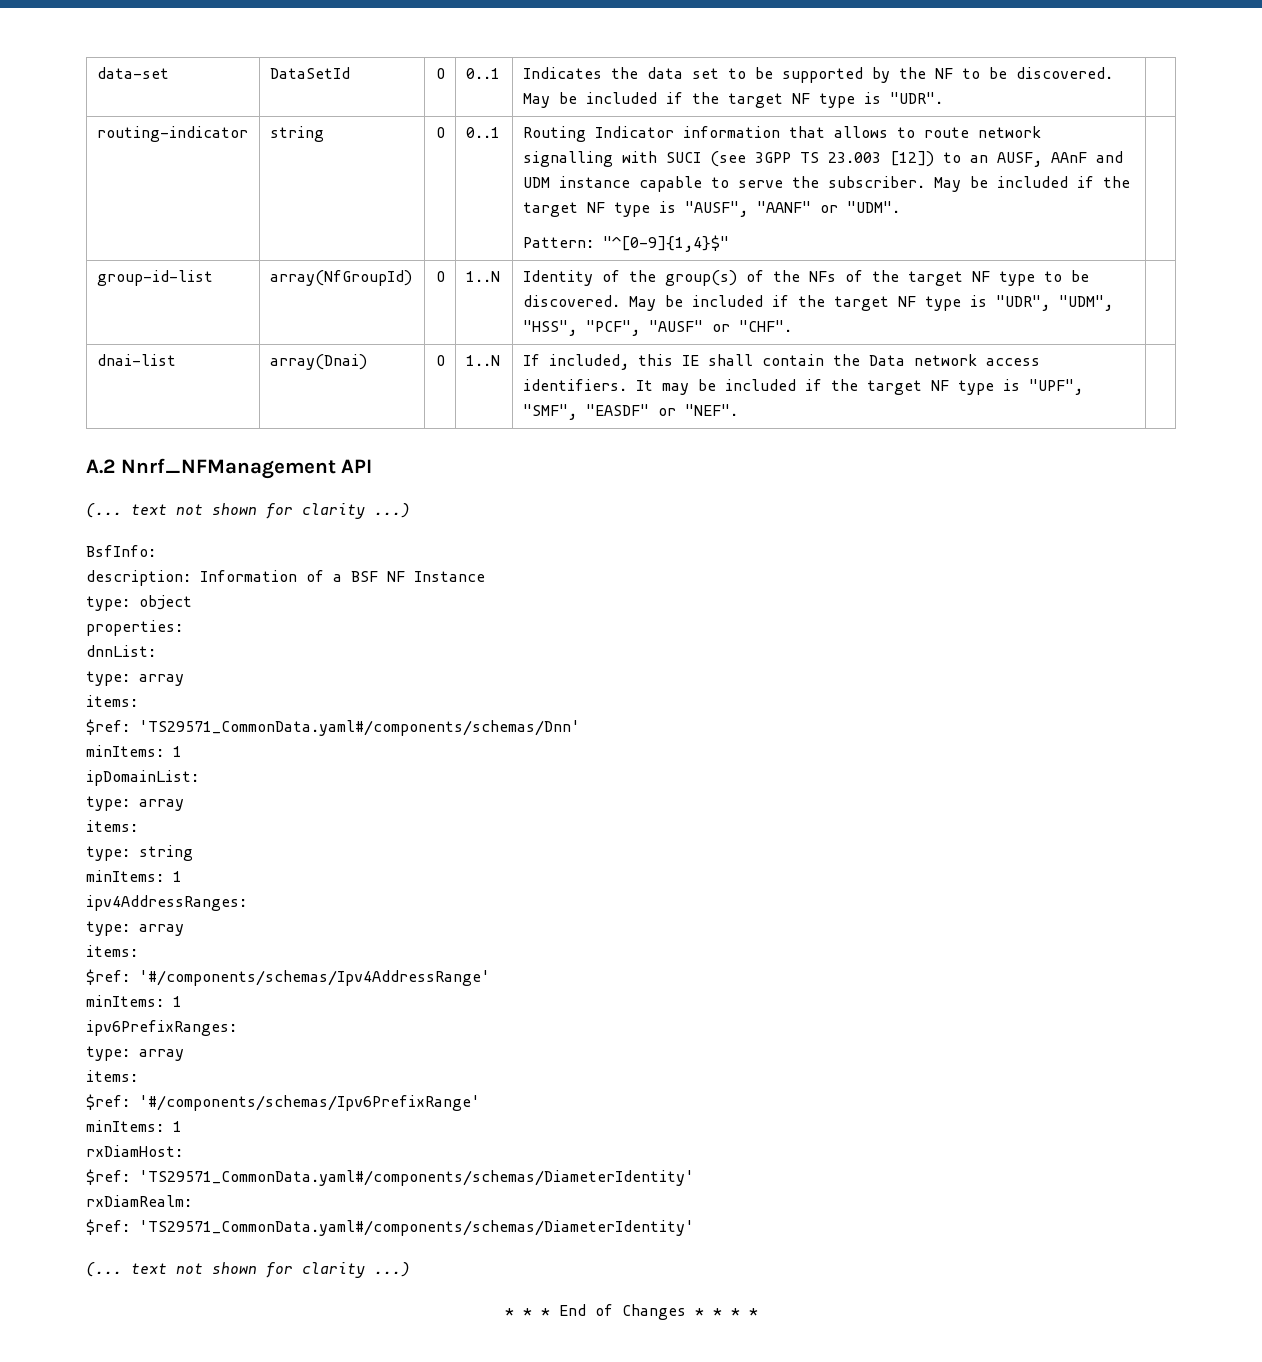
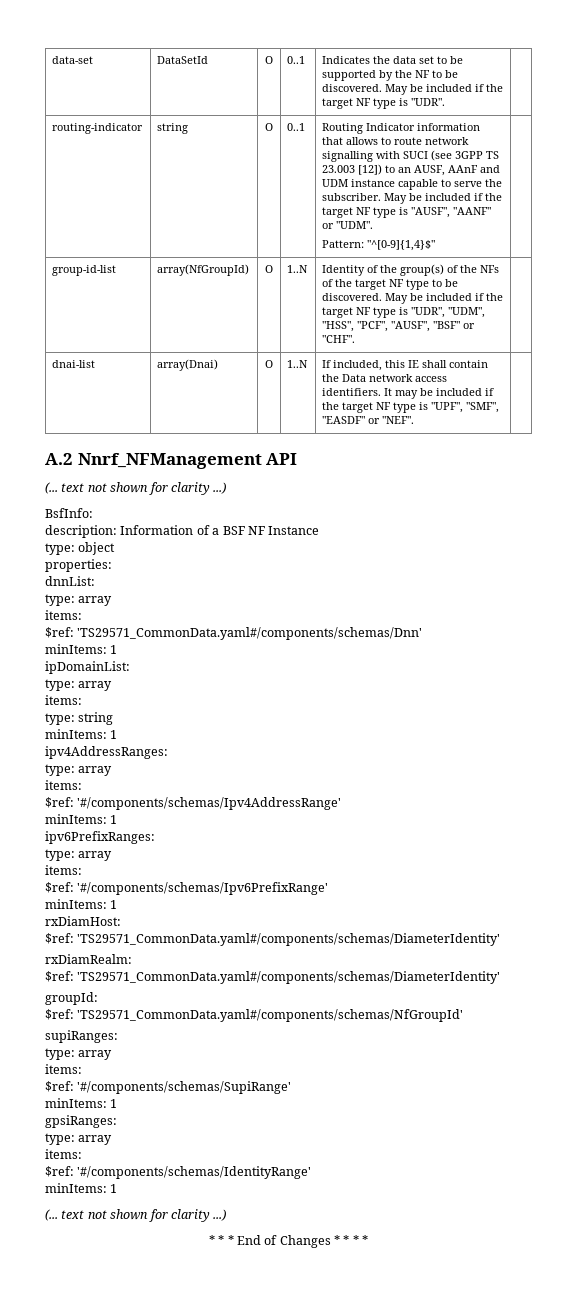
- group-id-list | array(NfGroupId) | O | 1..N | Identity of the group(s) of the NFs of the target NF type to be discovered. May be included if the target NF type is "UDR", "UDM", "HSS", "PCF", "AUSF" or "CHF". |
+ group-id-list | array(NfGroupId) | O | 1..N | Identity of the group(s) of the NFs of the target NF type to be discovered. May be included if the target NF type is "UDR", "UDM", "HSS", "PCF", "AUSF", "BSF" or "CHF". |
+ groupId:
+ $ref: 'TS29571_CommonData.yaml#/components/schemas/NfGroupId'
+ supiRanges:
+ type: array
+ items:
+ $ref: '#/components/schemas/SupiRange'
+ minItems: 1
+ gpsiRanges:
+ type: array
+ items:
+ $ref: '#/components/schemas/IdentityRange'
+ minItems: 1

